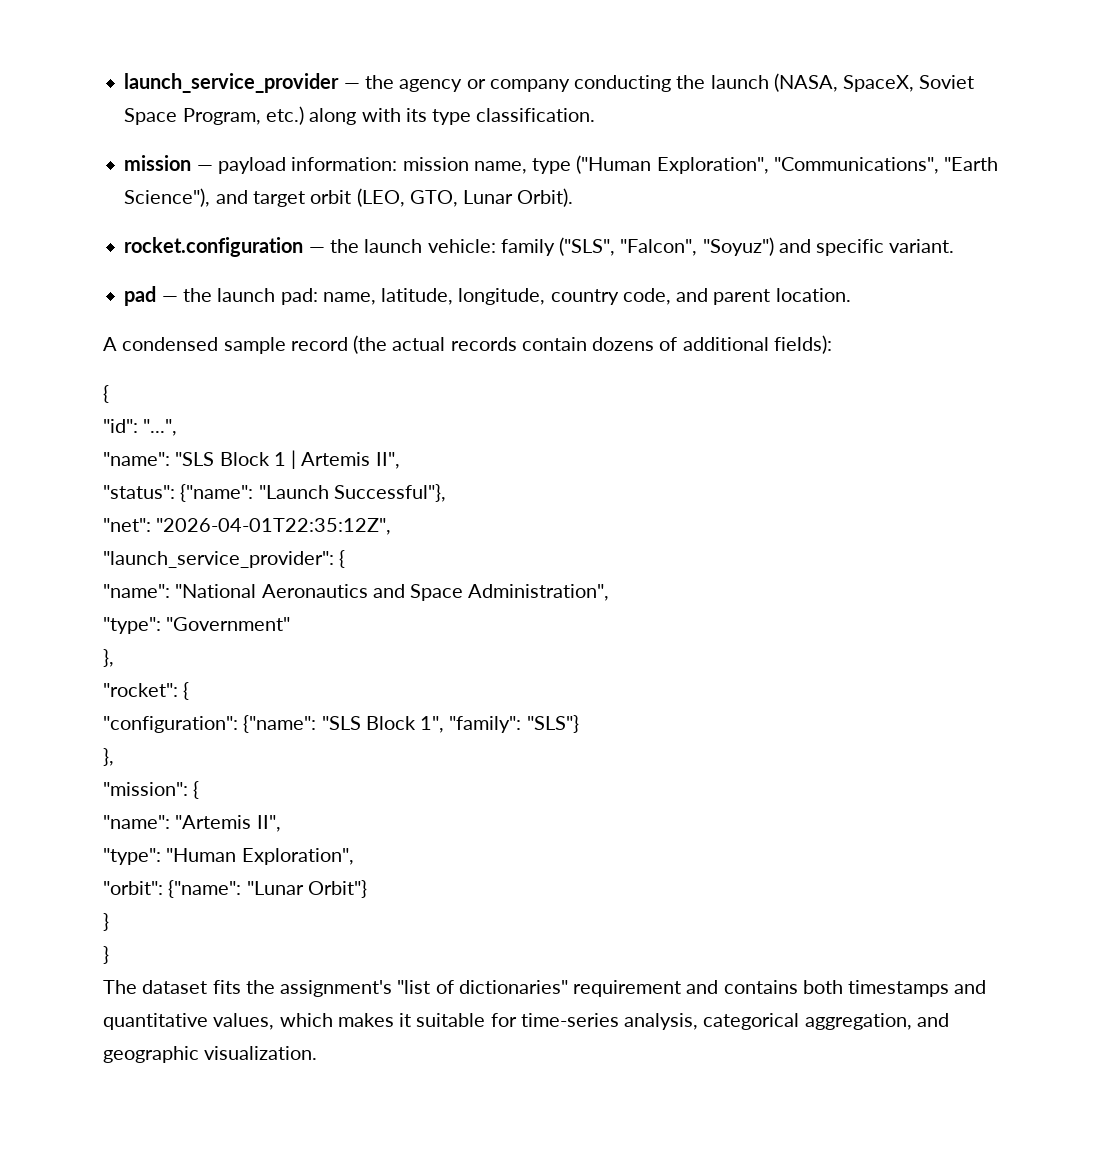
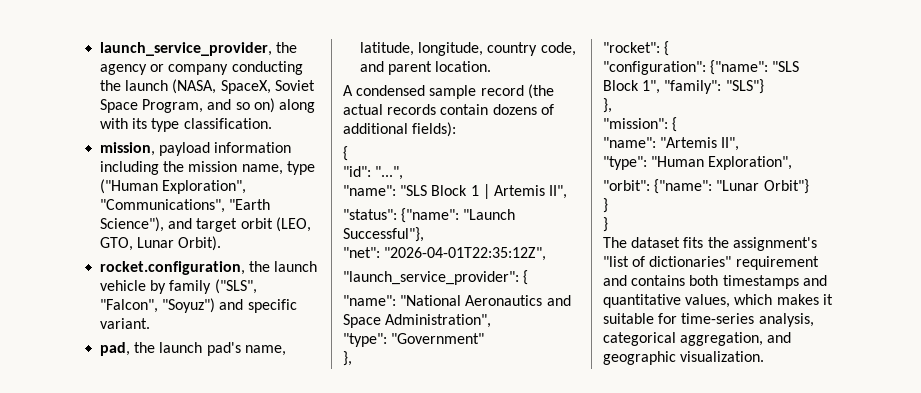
- launch_service_provider — the agency or company conducting the launch (NASA, SpaceX, Soviet Space Program, etc.) along with its type classification.
+ launch_service_provider, the agency or company conducting the launch (NASA, SpaceX, Soviet Space Program, and so on) along with its type classification.
- mission — payload information: mission name, type ("Human Exploration", "Communications", "Earth Science"), and target orbit (LEO, GTO, Lunar Orbit).
+ mission, payload information including the mission name, type ("Human Exploration", "Communications", "Earth Science"), and target orbit (LEO, GTO, Lunar Orbit).
- rocket.configuration — the launch vehicle: family ("SLS", "Falcon", "Soyuz") and specific variant.
+ rocket.configuration, the launch vehicle by family ("SLS", "Falcon", "Soyuz") and specific variant.
- pad — the launch pad: name, latitude, longitude, country code, and parent location.
+ pad, the launch pad's name, latitude, longitude, country code, and parent location.

